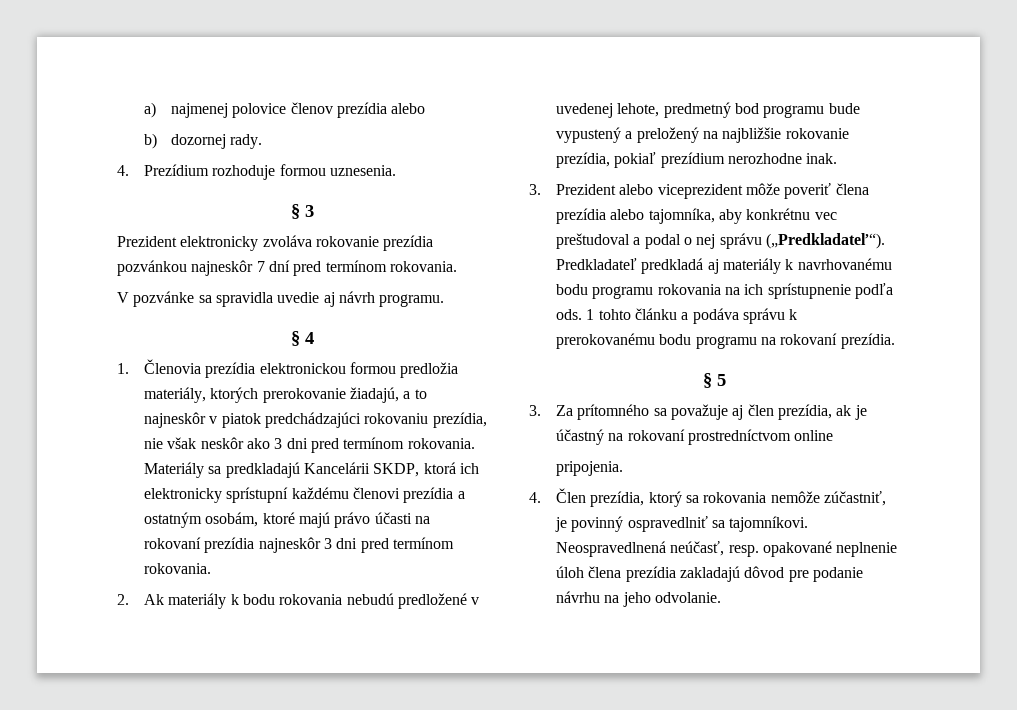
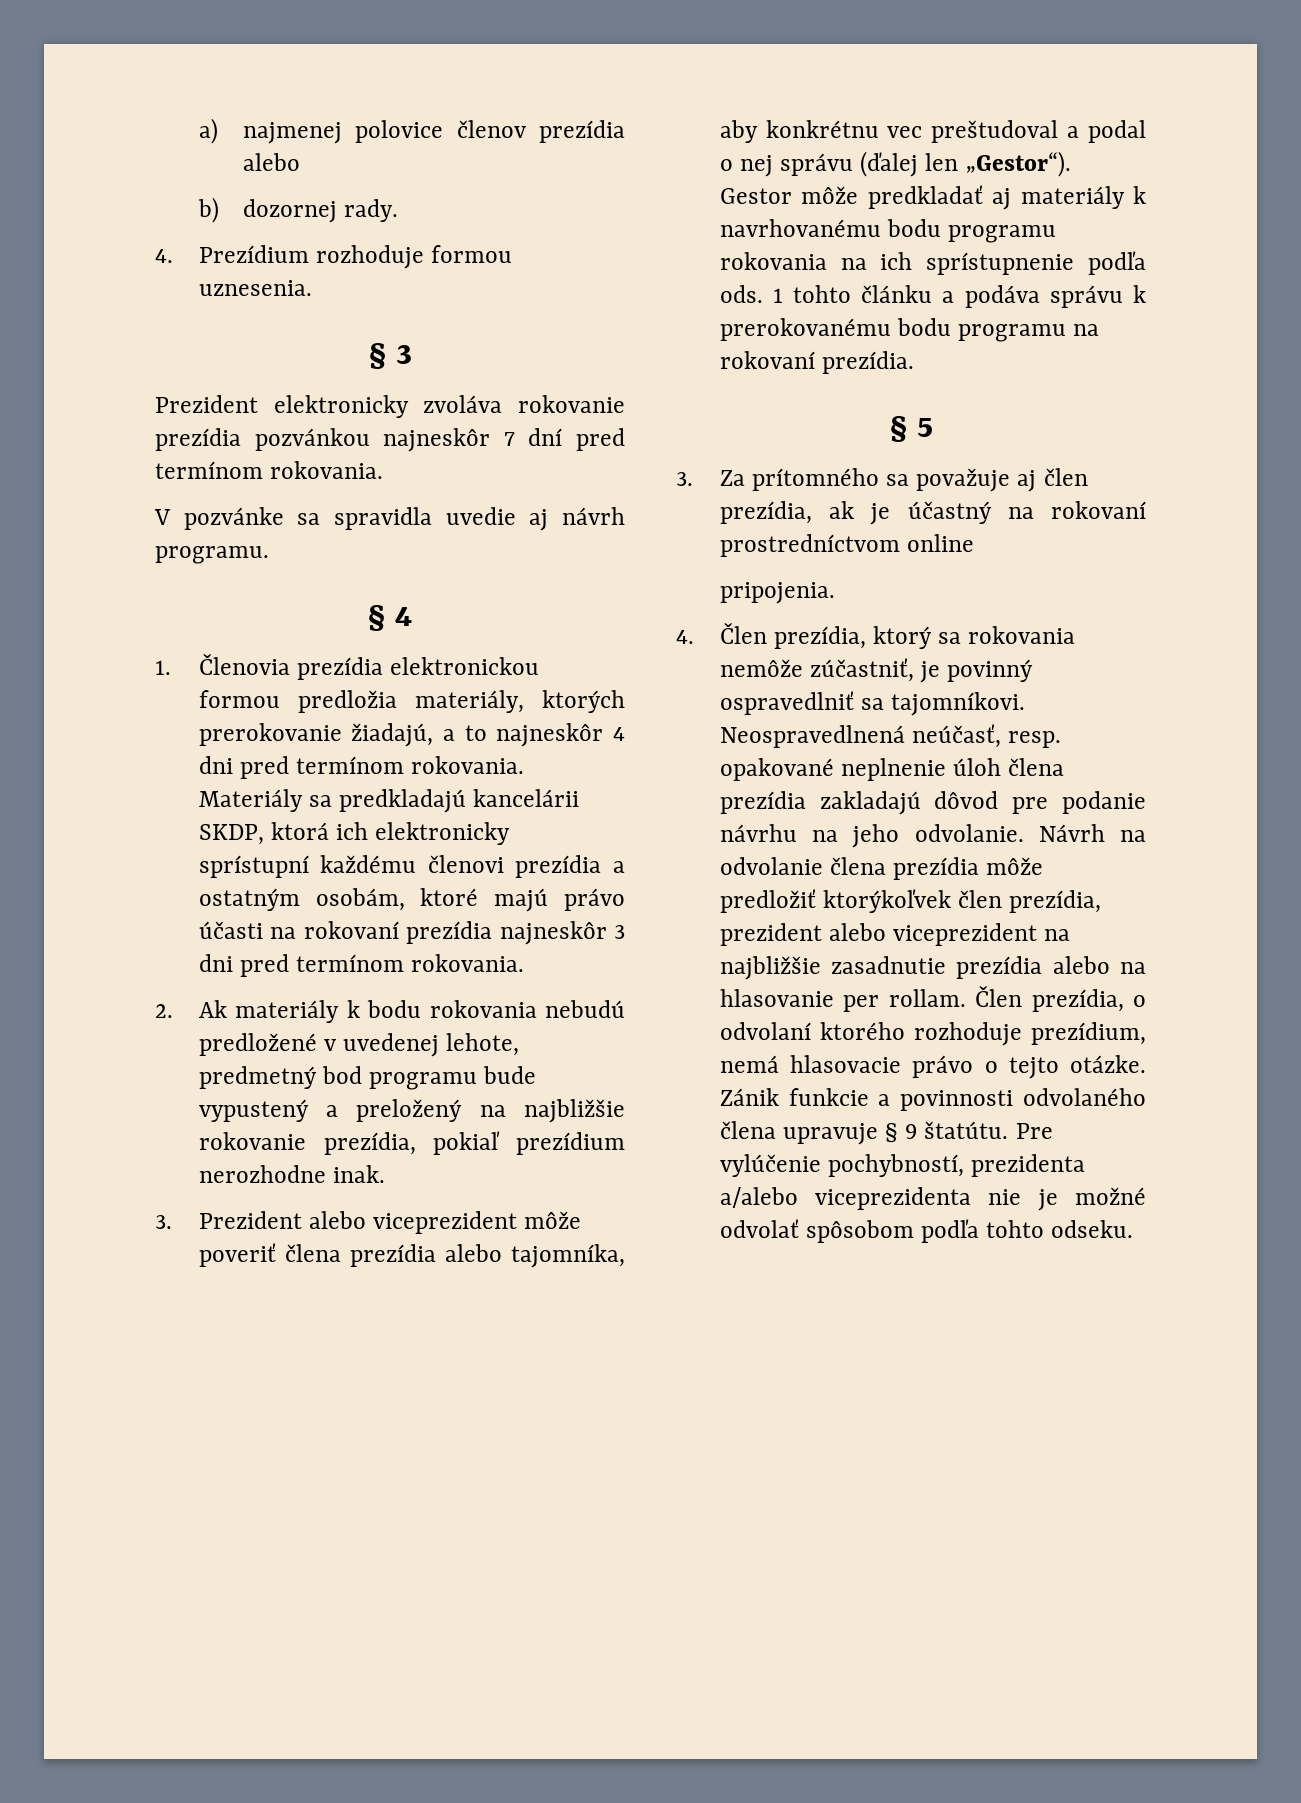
- 1. Členovia prezídia elektronickou formou predložia materiály, ktorých prerokovanie žiadajú, a to najneskôr v piatok predchádzajúci rokovaniu prezídia, nie však neskôr ako 3 dni pred termínom rokovania.
+ 1. Členovia prezídia elektronickou formou predložia materiály, ktorých prerokovanie žiadajú, a to najneskôr 4 dni pred termínom rokovania.
- Materiály sa predkladajú Kancelárii SKDP, ktorá ich elektronicky sprístupní každému členovi prezídia a ostatným osobám, ktoré majú právo účasti na rokovaní prezídia najneskôr 3 dni pred termínom rokovania.
+ Materiály sa predkladajú kancelárii SKDP, ktorá ich elektronicky sprístupní každému členovi prezídia a ostatným osobám, ktoré majú právo účasti na rokovaní prezídia najneskôr 3 dni pred termínom rokovania.
- 3. Prezident alebo viceprezident môže poveriť člena prezídia alebo tajomníka, aby konkrétnu vec preštudoval a podal o nej správu („Predkladateľ“). Predkladateľ predkladá aj materiály k navrhovanému bodu programu rokovania na ich sprístupnenie podľa ods.
+ 3. Prezident alebo viceprezident môže poveriť člena prezídia alebo tajomníka, aby konkrétnu vec preštudoval a podal o nej správu (ďalej len „Gestor“). Gestor môže predkladať aj materiály k navrhovanému bodu programu rokovania na ich sprístupnenie podľa ods.
+ Návrh na odvolanie člena prezídia môže predložiť ktorýkoľvek člen prezídia, prezident alebo viceprezident na najbližšie zasadnutie prezídia alebo na hlasovanie per rollam. Člen prezídia, o odvolaní ktorého rozhoduje prezídium, nemá hlasovacie právo o tejto otázke. Zánik funkcie a povinnosti odvolaného člena upravuje § 9 štatútu. Pre vylúčenie pochybností, prezidenta a/alebo viceprezidenta nie je možné odvolať spôsobom podľa tohto odseku.

